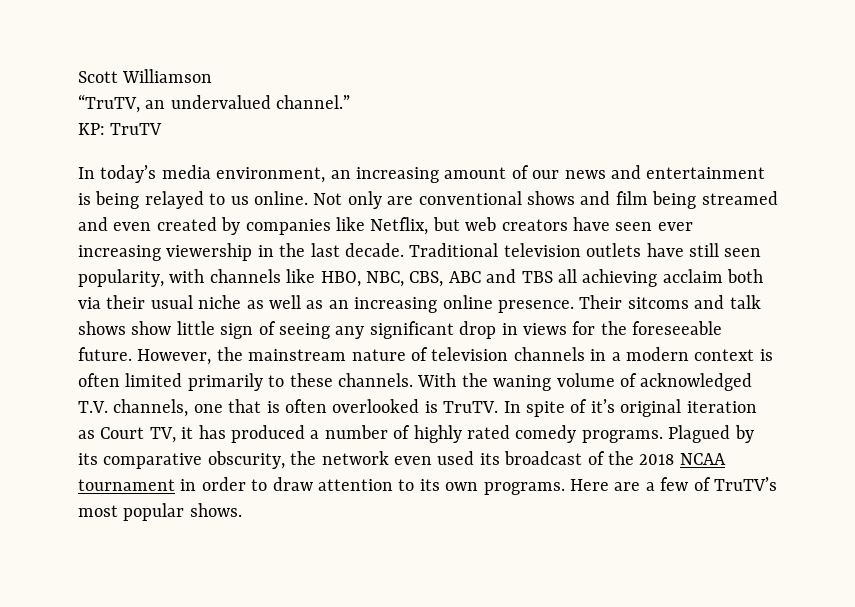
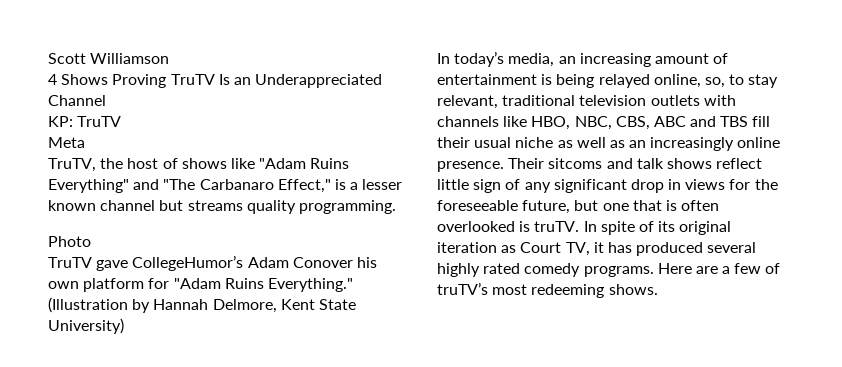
- “TruTV, an undervalued channel.”
+ 4 Shows Proving TruTV Is an Underappreciated Channel
  KP: TruTV
+ Meta
+ TruTV, the host of shows like "Adam Ruins Everything" and "The Carbanaro Effect," is a lesser known channel but streams quality programming.
+ Photo
+ TruTV gave CollegeHumor’s Adam Conover his own platform for "Adam Ruins Everything." (Illustration by Hannah Delmore, Kent State University)
- In today’s media environment, an increasing amount of our news and entertainment is being relayed to us online. Not only are conventional shows and film being streamed and even created by companies like Netflix, but web creators have seen ever increasing viewership in the last decade. Traditional television outlets have still seen popularity, with channels like HBO, NBC, CBS, ABC and TBS all achieving acclaim both via their usual niche as well as an increasing online presence.
+ In today’s media, an increasing amount of entertainment is being relayed online, so, to stay relevant, traditional television outlets with channels like HBO, NBC, CBS, ABC and TBS fill their usual niche as well as an increasingly online presence.
- Their sitcoms and talk shows show little sign of seeing any significant drop in views for the foreseeable future. However, the mainstream nature of television channels in a modern context is often limited primarily to these channels. With the waning volume of acknowledged T.V. channels, one that is often overlooked is TruTV.
+ Their sitcoms and talk shows reflect little sign of any significant drop in views for the foreseeable future, but one that is often overlooked is truTV.
- In spite of it’s original iteration as Court TV, it has produced a number of highly rated comedy programs.
+ In spite of its original iteration as Court TV, it has produced several highly rated comedy programs.
- Plagued by its comparative obscurity, the network even used its broadcast of the 2018 NCAA tournament in order to draw attention to its own programs.
- Here are a few of TruTV’s most popular shows.
+ Here are a few of truTV’s most redeeming shows.

